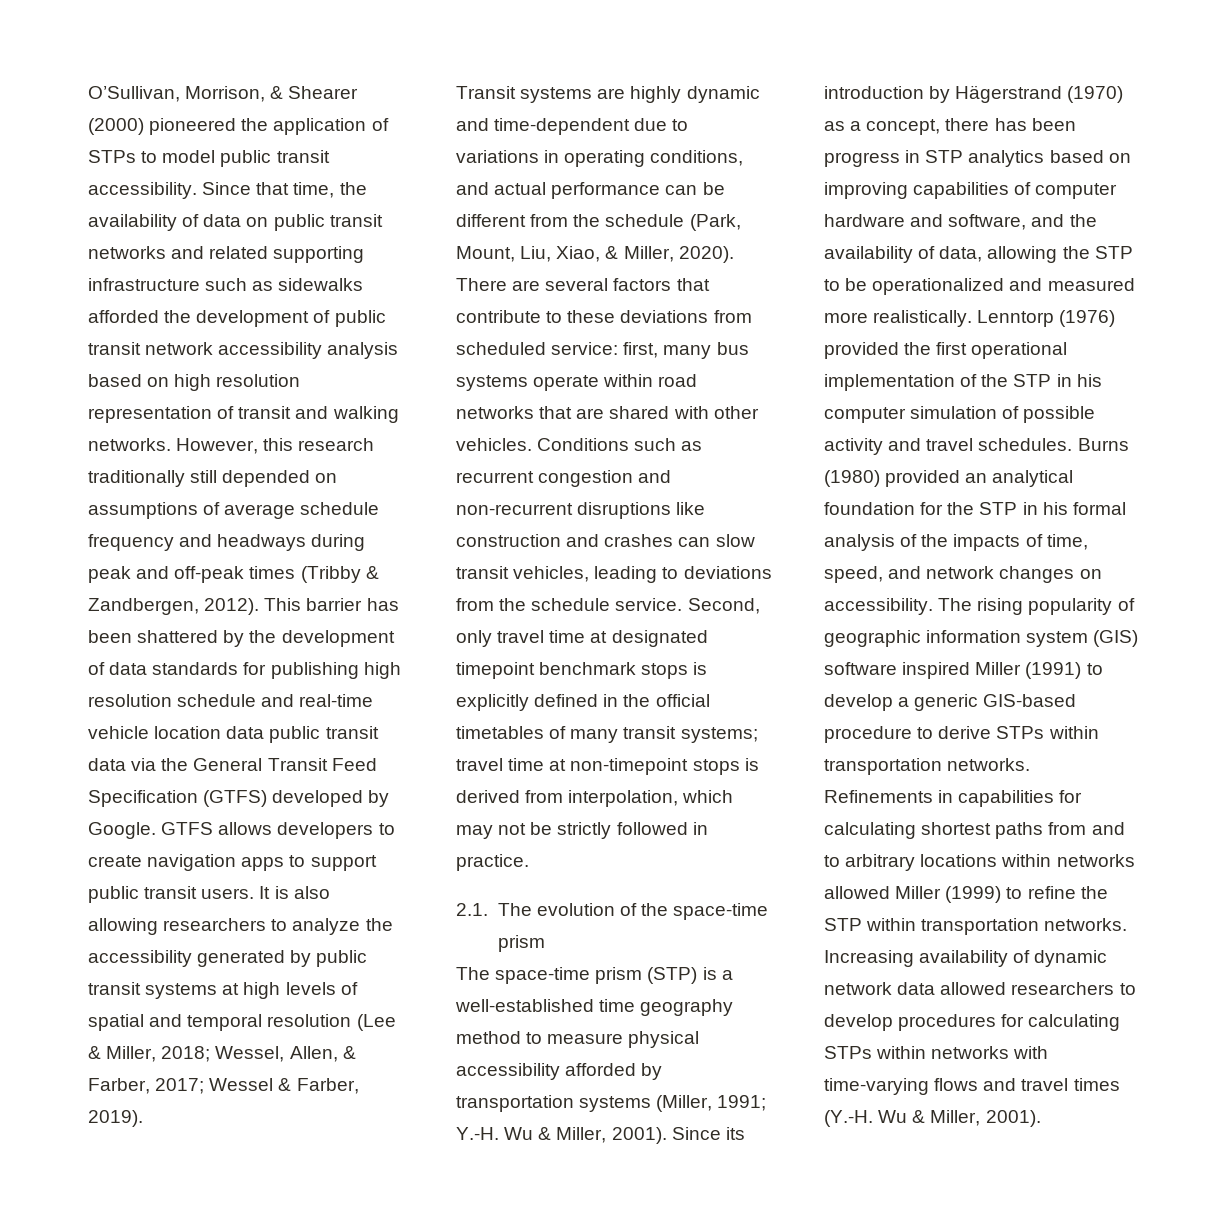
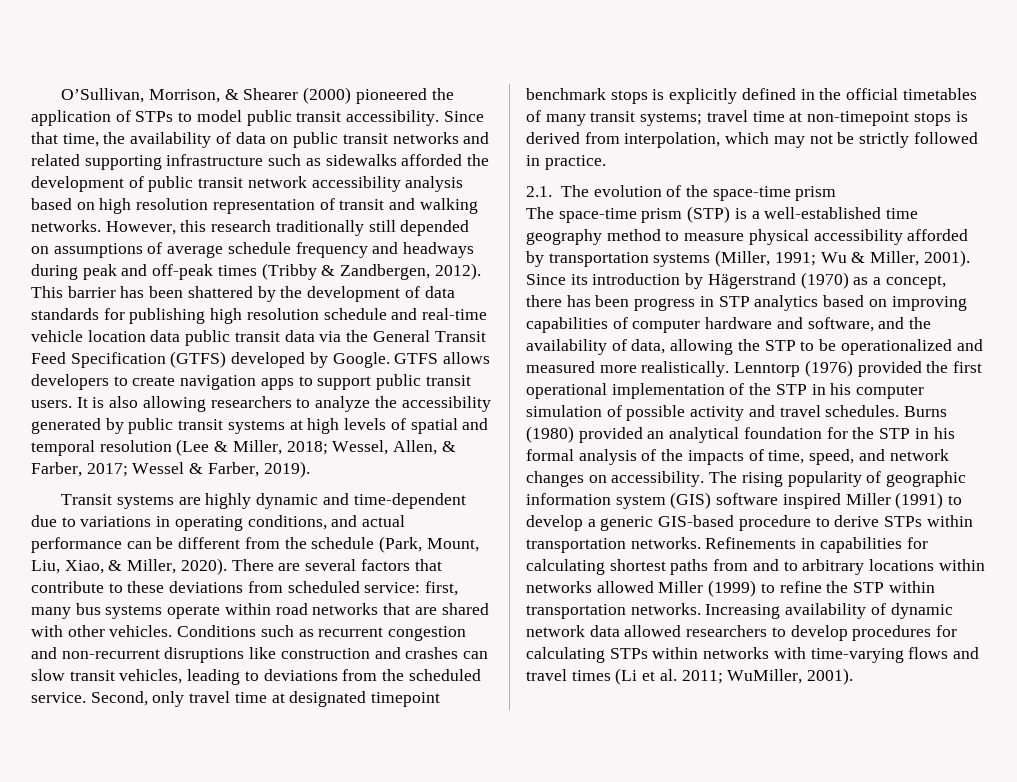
- Conditions such as recurrent congestion and non-recurrent disruptions like construction and crashes can slow transit vehicles, leading to deviations from the schedule service.
+ Conditions such as recurrent congestion and non-recurrent disruptions like construction and crashes can slow transit vehicles, leading to deviations from the scheduled service.
- The space-time prism (STP) is a well-established time geography method to measure physical accessibility afforded by transportation systems (Miller, 1991; Y.-H. Wu & Miller, 2001).
+ The space-time prism (STP) is a well-established time geography method to measure physical accessibility afforded by transportation systems (Miller, 1991; Wu & Miller, 2001).
- Increasing availability of dynamic network data allowed researchers to develop procedures for calculating STPs within networks with time-varying flows and travel times (Y.-H. Wu & Miller, 2001).
+ Increasing availability of dynamic network data allowed researchers to develop procedures for calculating STPs within networks with time-varying flows and travel times (Li et al. 2011; WuMiller, 2001).

